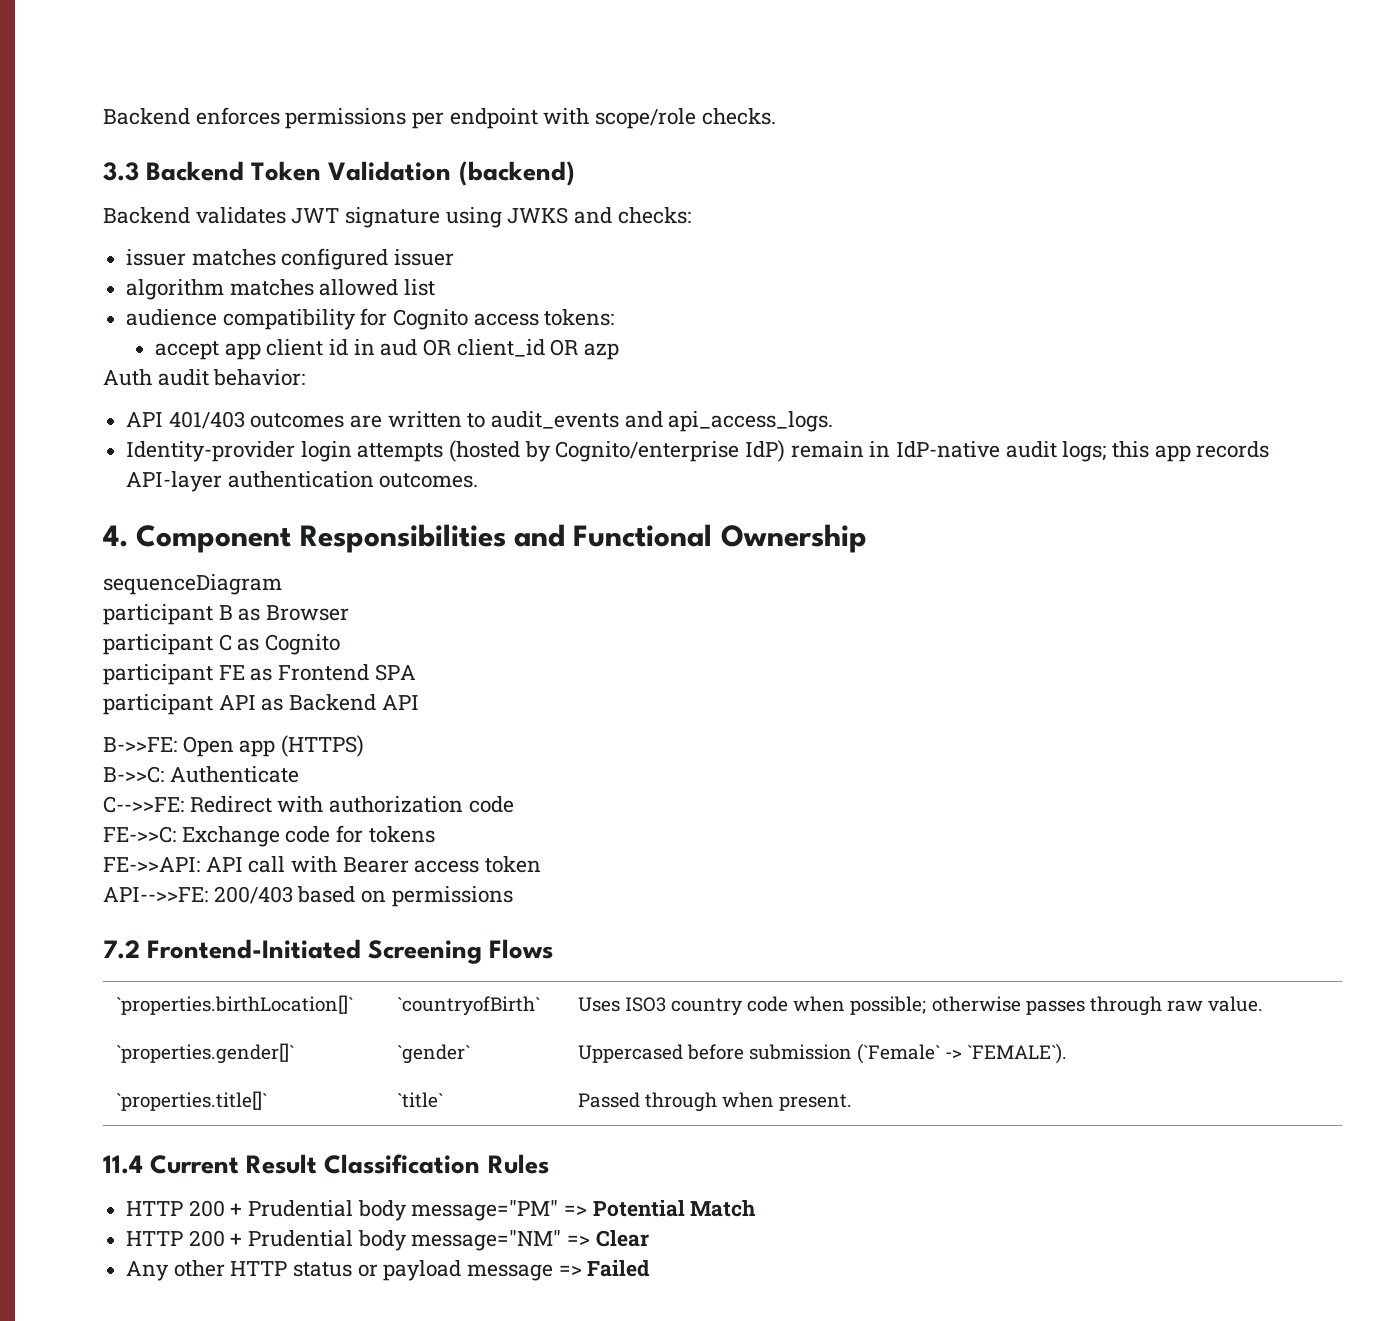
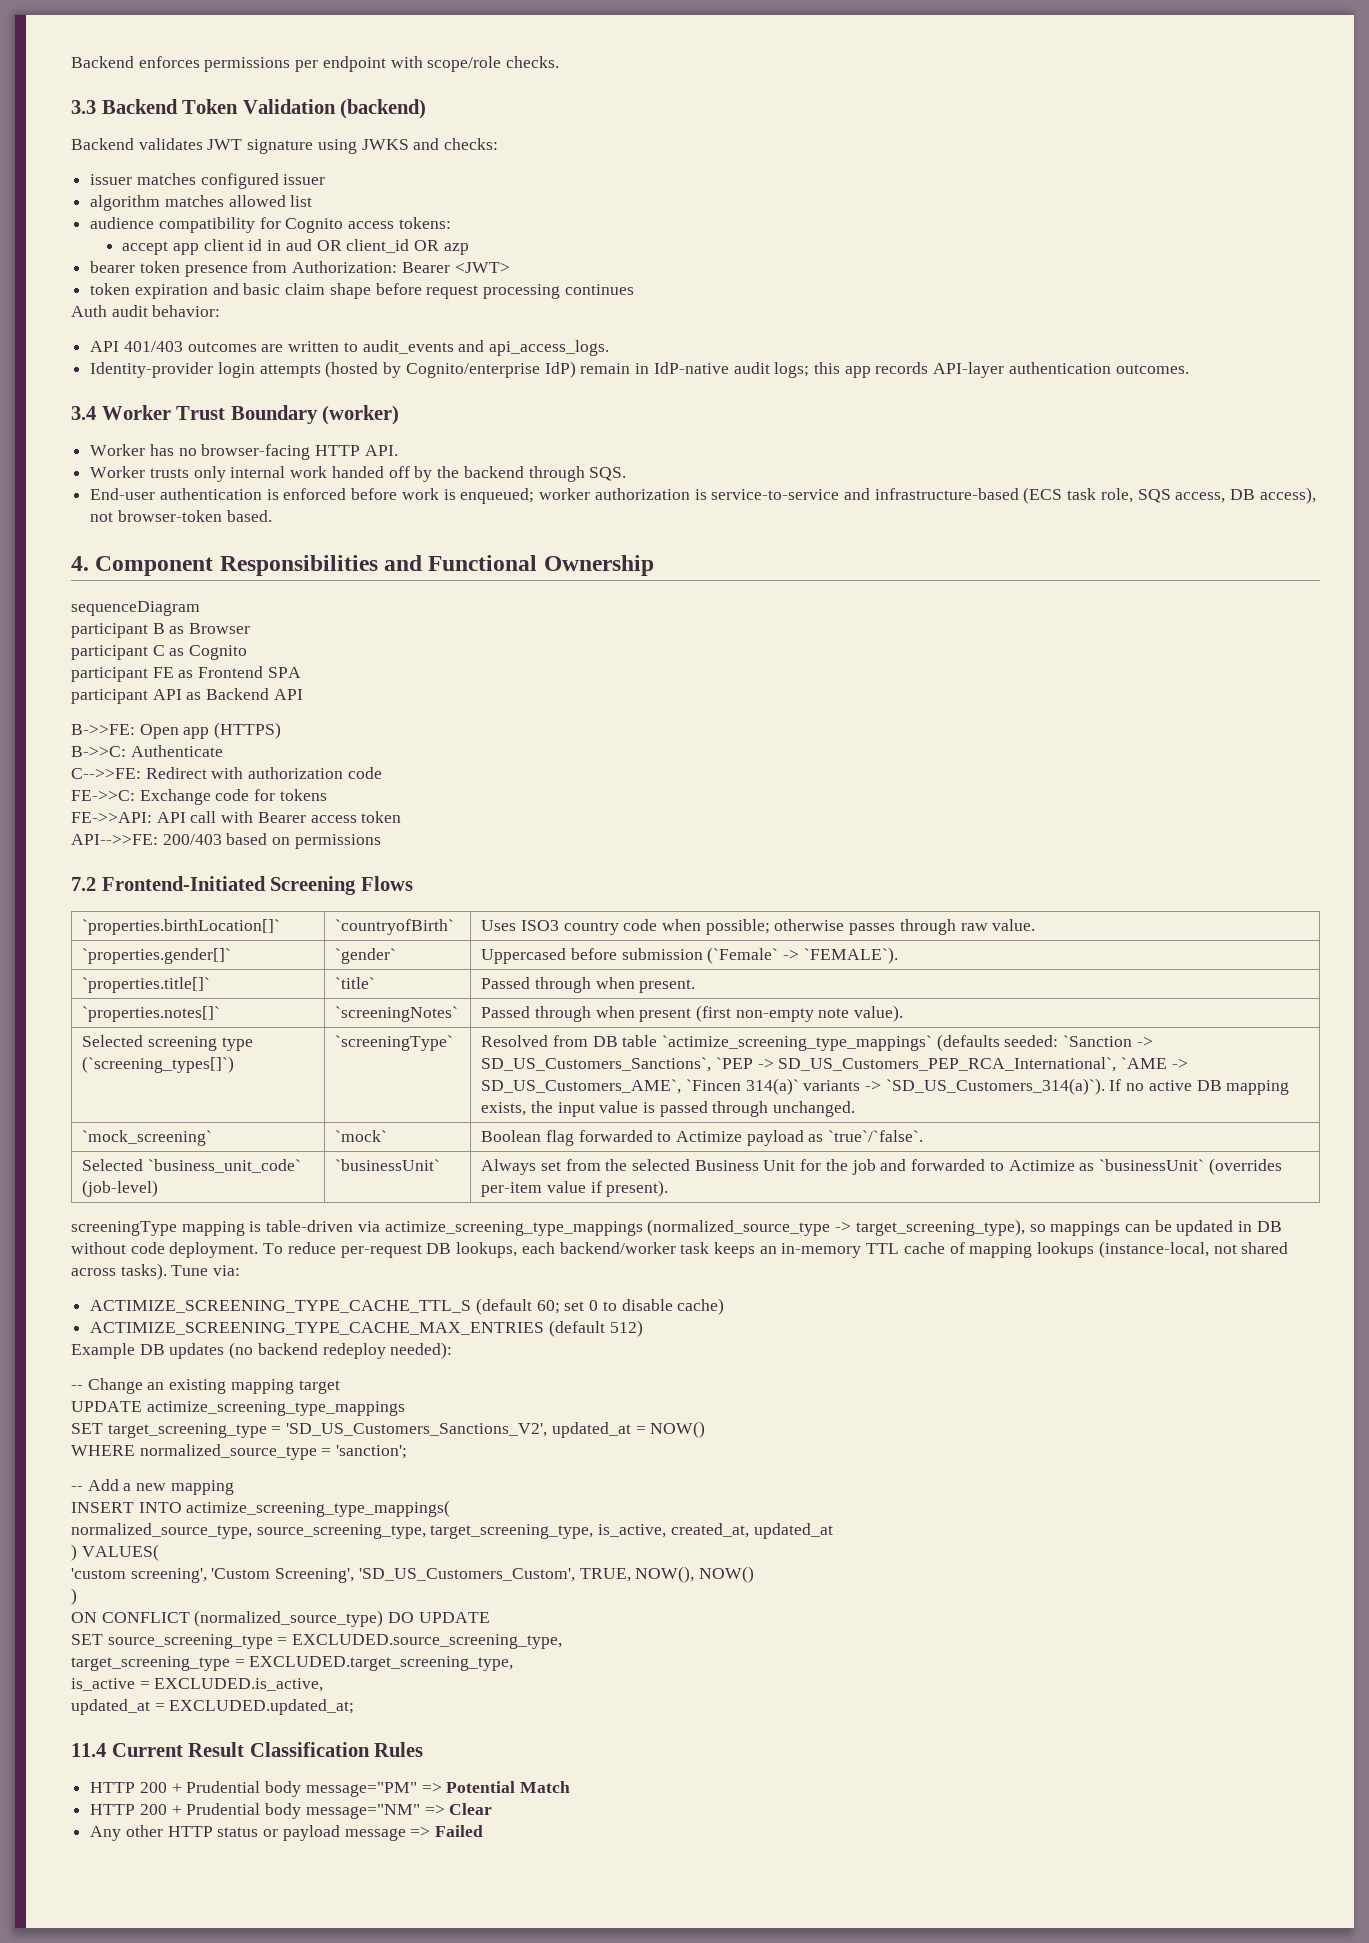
+ bearer token presence from Authorization: Bearer <JWT>
+ token expiration and basic claim shape before request processing continues
+ 3.4 Worker Trust Boundary (worker)
+ Worker has no browser-facing HTTP API.
+ Worker trusts only internal work handed off by the backend through SQS.
+ End-user authentication is enforced before work is enqueued; worker authorization is service-to-service and infrastructure-based (ECS task role, SQS access, DB access), not browser-token based.
+ `properties.notes[]` | `screeningNotes` | Passed through when present (first non-empty note value).
+ Selected screening type (`screening_types[]`) | `screeningType` | Resolved from DB table `actimize_screening_type_mappings` (defaults seeded: `Sanction -> SD_US_Customers_Sanctions`, `PEP -> SD_US_Customers_PEP_RCA_International`, `AME -> SD_US_Customers_AME`, `Fincen 314(a)` variants -> `SD_US_Customers_314(a)`). If no active DB mapping exists, the input value is passed through unchanged.
+ `mock_screening` | `mock` | Boolean flag forwarded to Actimize payload as `true`/`false`.
+ Selected `business_unit_code` (job-level) | `businessUnit` | Always set from the selected Business Unit for the job and forwarded to Actimize as `businessUnit` (overrides per-item value if present).
+ screeningType mapping is table-driven via actimize_screening_type_mappings (normalized_source_type -> target_screening_type), so mappings can be updated in DB without code deployment. To reduce per-request DB lookups, each backend/worker task keeps an in-memory TTL cache of mapping lookups (instance-local, not shared across tasks). Tune via:
+ ACTIMIZE_SCREENING_TYPE_CACHE_TTL_S (default 60; set 0 to disable cache)
+ ACTIMIZE_SCREENING_TYPE_CACHE_MAX_ENTRIES (default 512)
+ Example DB updates (no backend redeploy needed):
+ -- Change an existing mapping target
+ UPDATE actimize_screening_type_mappings
+ SET target_screening_type = 'SD_US_Customers_Sanctions_V2', updated_at = NOW()
+ WHERE normalized_source_type = 'sanction';
+ -- Add a new mapping
+ INSERT INTO actimize_screening_type_mappings(
+ normalized_source_type, source_screening_type, target_screening_type, is_active, created_at, updated_at
+ ) VALUES(
+ 'custom screening', 'Custom Screening', 'SD_US_Customers_Custom', TRUE, NOW(), NOW()
+ )
+ ON CONFLICT (normalized_source_type) DO UPDATE
+ SET source_screening_type = EXCLUDED.source_screening_type,
+ target_screening_type = EXCLUDED.target_screening_type,
+ is_active = EXCLUDED.is_active,
+ updated_at = EXCLUDED.updated_at;

